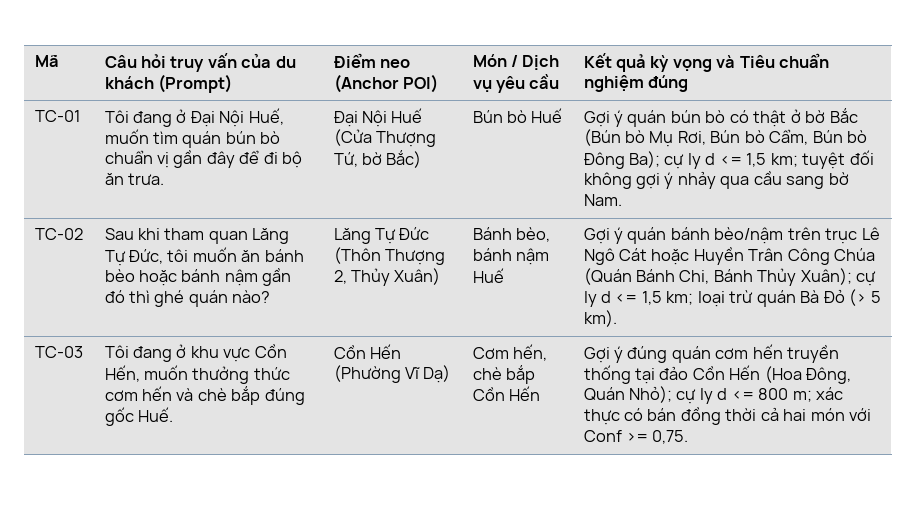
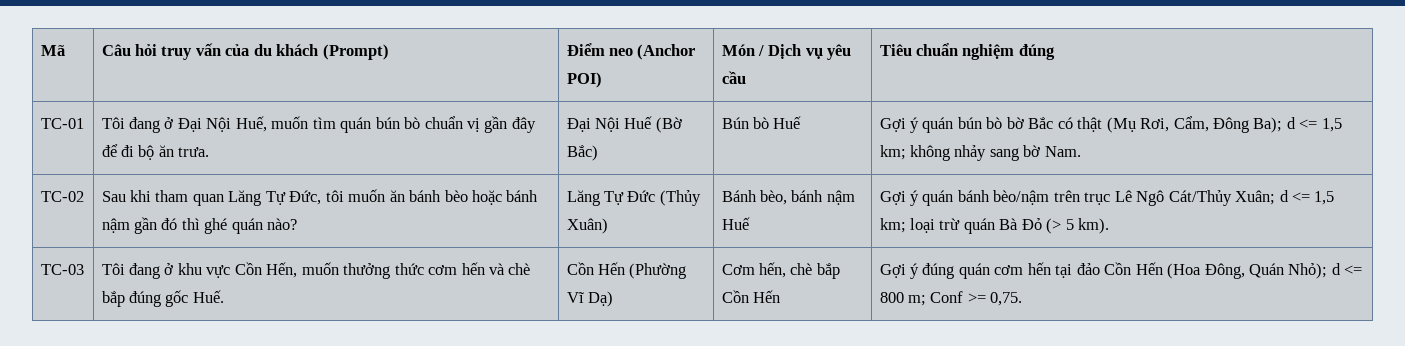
- Mã | Câu hỏi truy vấn của du khách (Prompt) | Điểm neo (Anchor POI) | Món / Dịch vụ yêu cầu | Kết quả kỳ vọng và Tiêu chuẩn nghiệm đúng
+ Mã | Câu hỏi truy vấn của du khách (Prompt) | Điểm neo (Anchor POI) | Món / Dịch vụ yêu cầu | Tiêu chuẩn nghiệm đúng
- Đại Nội Huế (Cửa Thượng Tứ, bờ Bắc)
+ Đại Nội Huế (Bờ Bắc)
- Gợi ý quán bún bò có thật ở bờ Bắc (Bún bò Mụ Rơi, Bún bò Cẩm, Bún bò Đông Ba); cự ly d <= 1,5 km; tuyệt đối không gợi ý nhảy qua cầu sang bờ Nam.
+ Gợi ý quán bún bò bờ Bắc có thật (Mụ Rơi, Cẩm, Đông Ba); d <= 1,5 km; không nhảy sang bờ Nam.
- Lăng Tự Đức (Thôn Thượng 2, Thủy Xuân)
+ Lăng Tự Đức (Thủy Xuân)
- Gợi ý quán bánh bèo/nậm trên trục Lê Ngô Cát hoặc Huyền Trân Công Chúa (Quán Bánh Chi, Bánh Thủy Xuân); cự ly d <= 1,5 km; loại trừ quán Bà Đỏ (> 5 km).
+ Gợi ý quán bánh bèo/nậm trên trục Lê Ngô Cát/Thủy Xuân; d <= 1,5 km; loại trừ quán Bà Đỏ (> 5 km).
- Gợi ý đúng quán cơm hến truyền thống tại đảo Cồn Hến (Hoa Đông, Quán Nhỏ); cự ly d <= 800 m; xác thực có bán đồng thời cả hai món với Conf >= 0,75.
+ Gợi ý đúng quán cơm hến tại đảo Cồn Hến (Hoa Đông, Quán Nhỏ); d <= 800 m; Conf >= 0,75.

